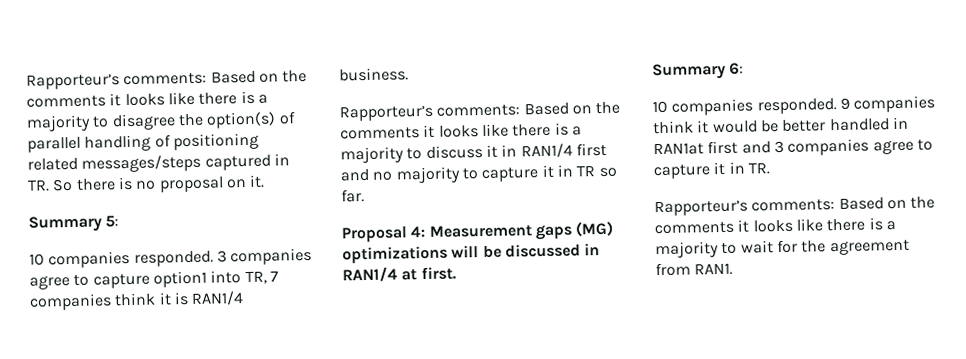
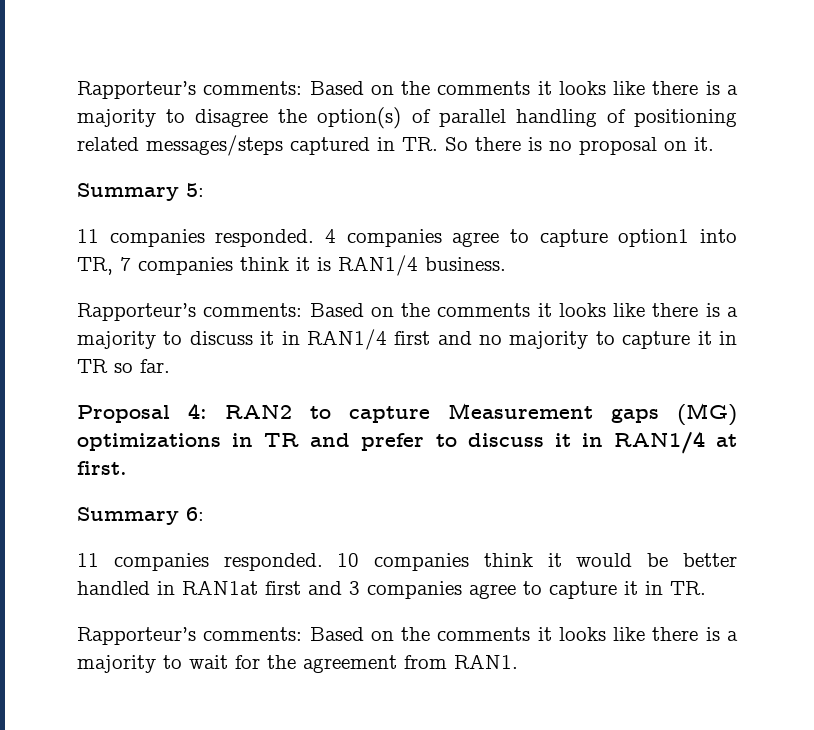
- 10 companies responded. 3 companies agree to capture option1 into TR, 7 companies think it is RAN1/4 business.
+ 11 companies responded. 4 companies agree to capture option1 into TR, 7 companies think it is RAN1/4 business.
- Proposal 4: Measurement gaps (MG) optimizations will be discussed in RAN1/4 at first.
+ Proposal 4: RAN2 to capture Measurement gaps (MG) optimizations in TR and prefer to discuss it in RAN1/4 at first.
- 10 companies responded. 9 companies think it would be better handled in RAN1at first and 3 companies agree to capture it in TR.
+ 11 companies responded. 10 companies think it would be better handled in RAN1at first and 3 companies agree to capture it in TR.

